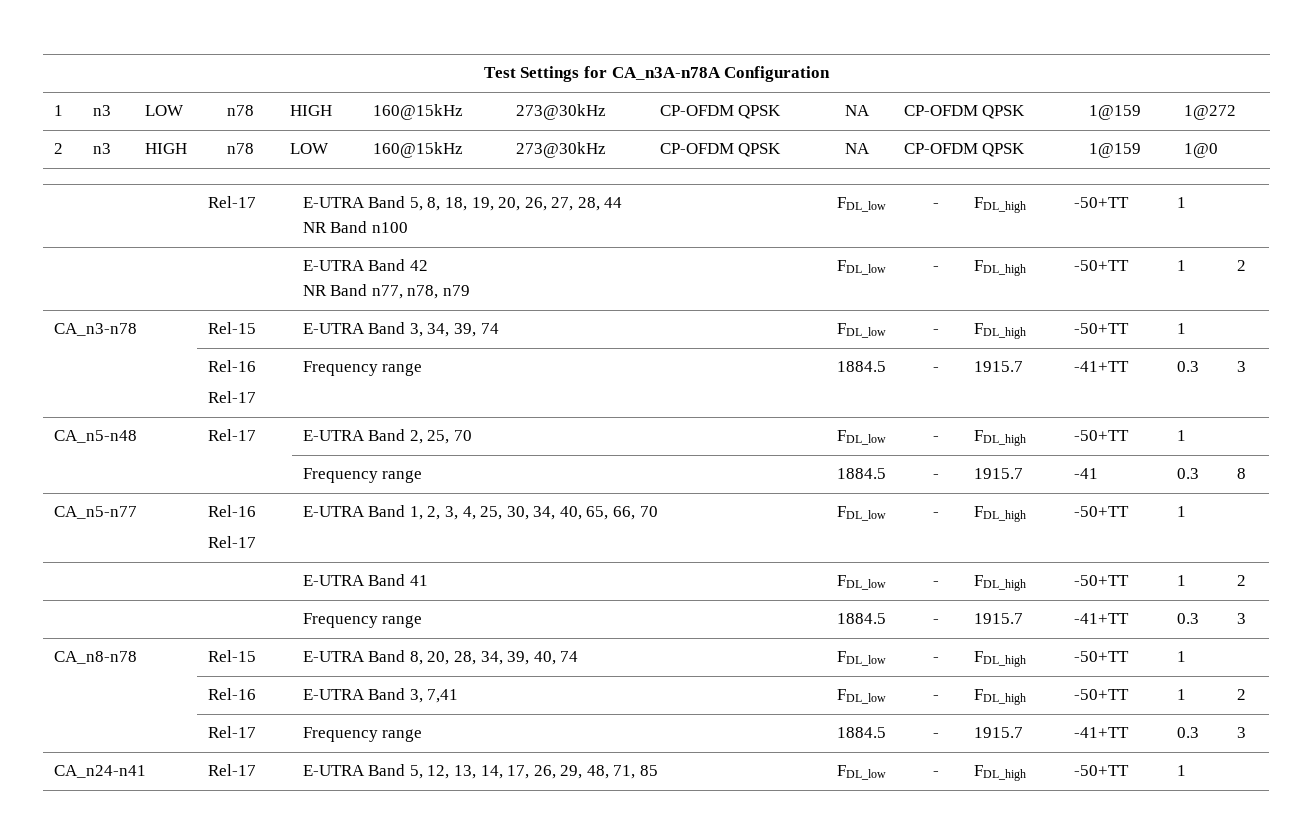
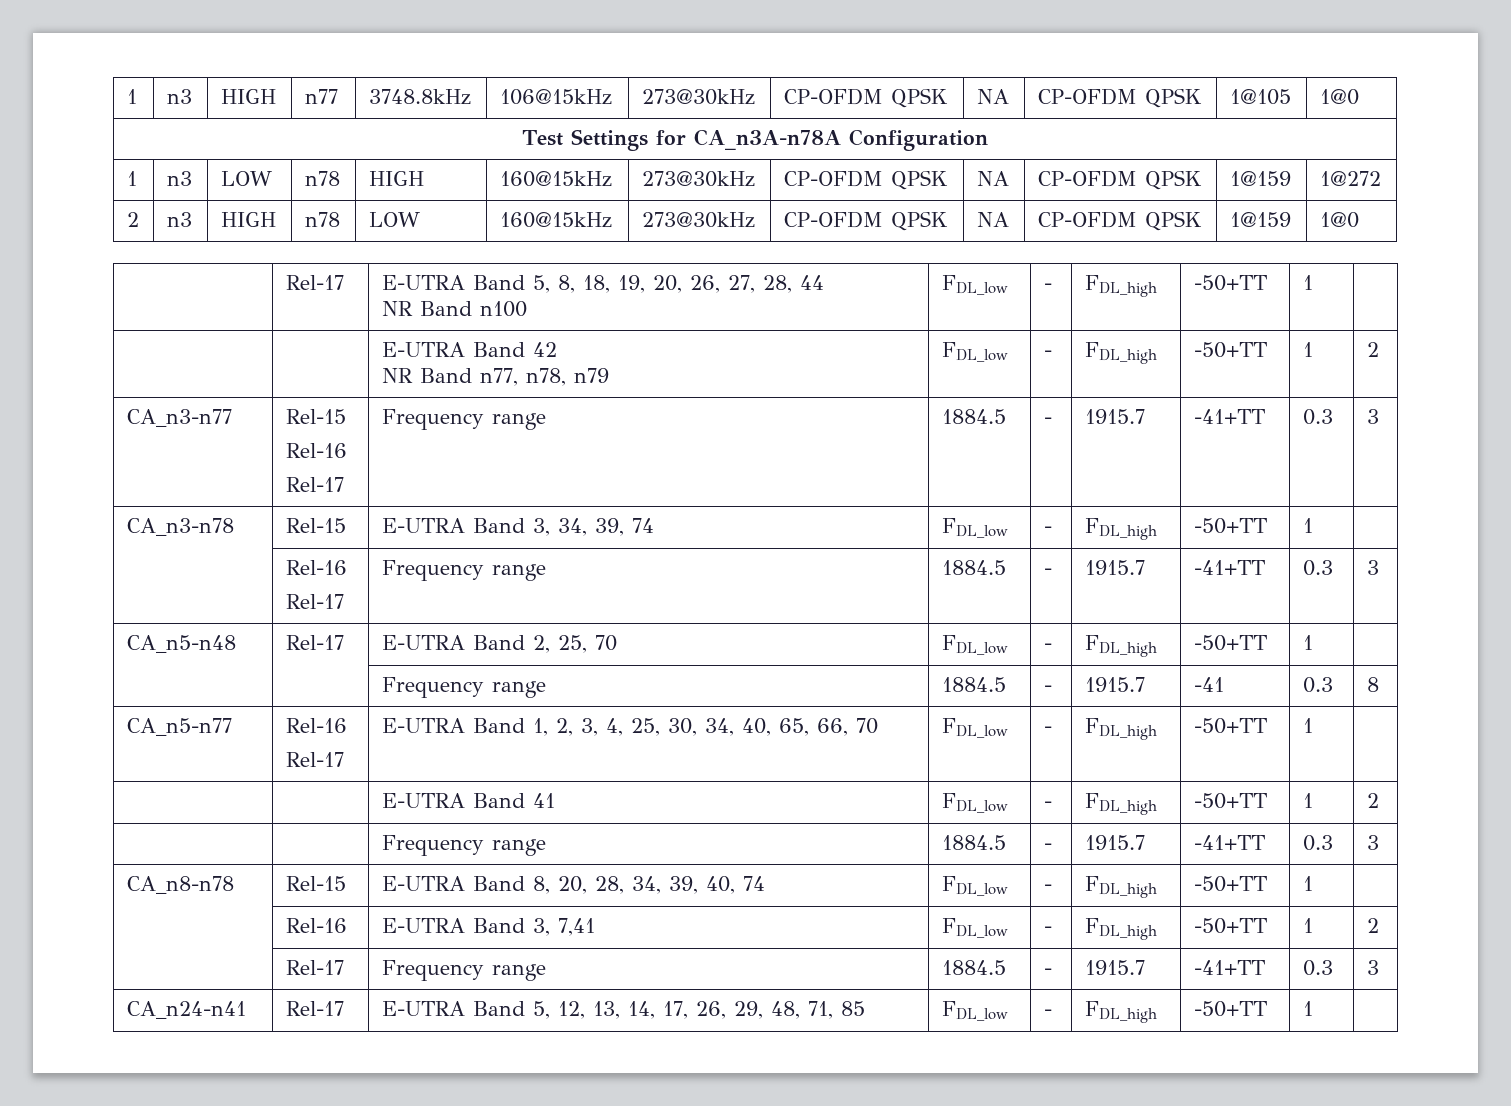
+ 1 | n3 | HIGH | n77 | 3748.8kHz | 106@15kHz | 273@30kHz | CP-OFDM QPSK | NA | CP-OFDM QPSK | 1@105 | 1@0
+ CA_n3-n77 | Rel-15
+ Rel-16
+ Rel-17 | Frequency range | 1884.5 | - | 1915.7 | -41+TT | 0.3 | 3

